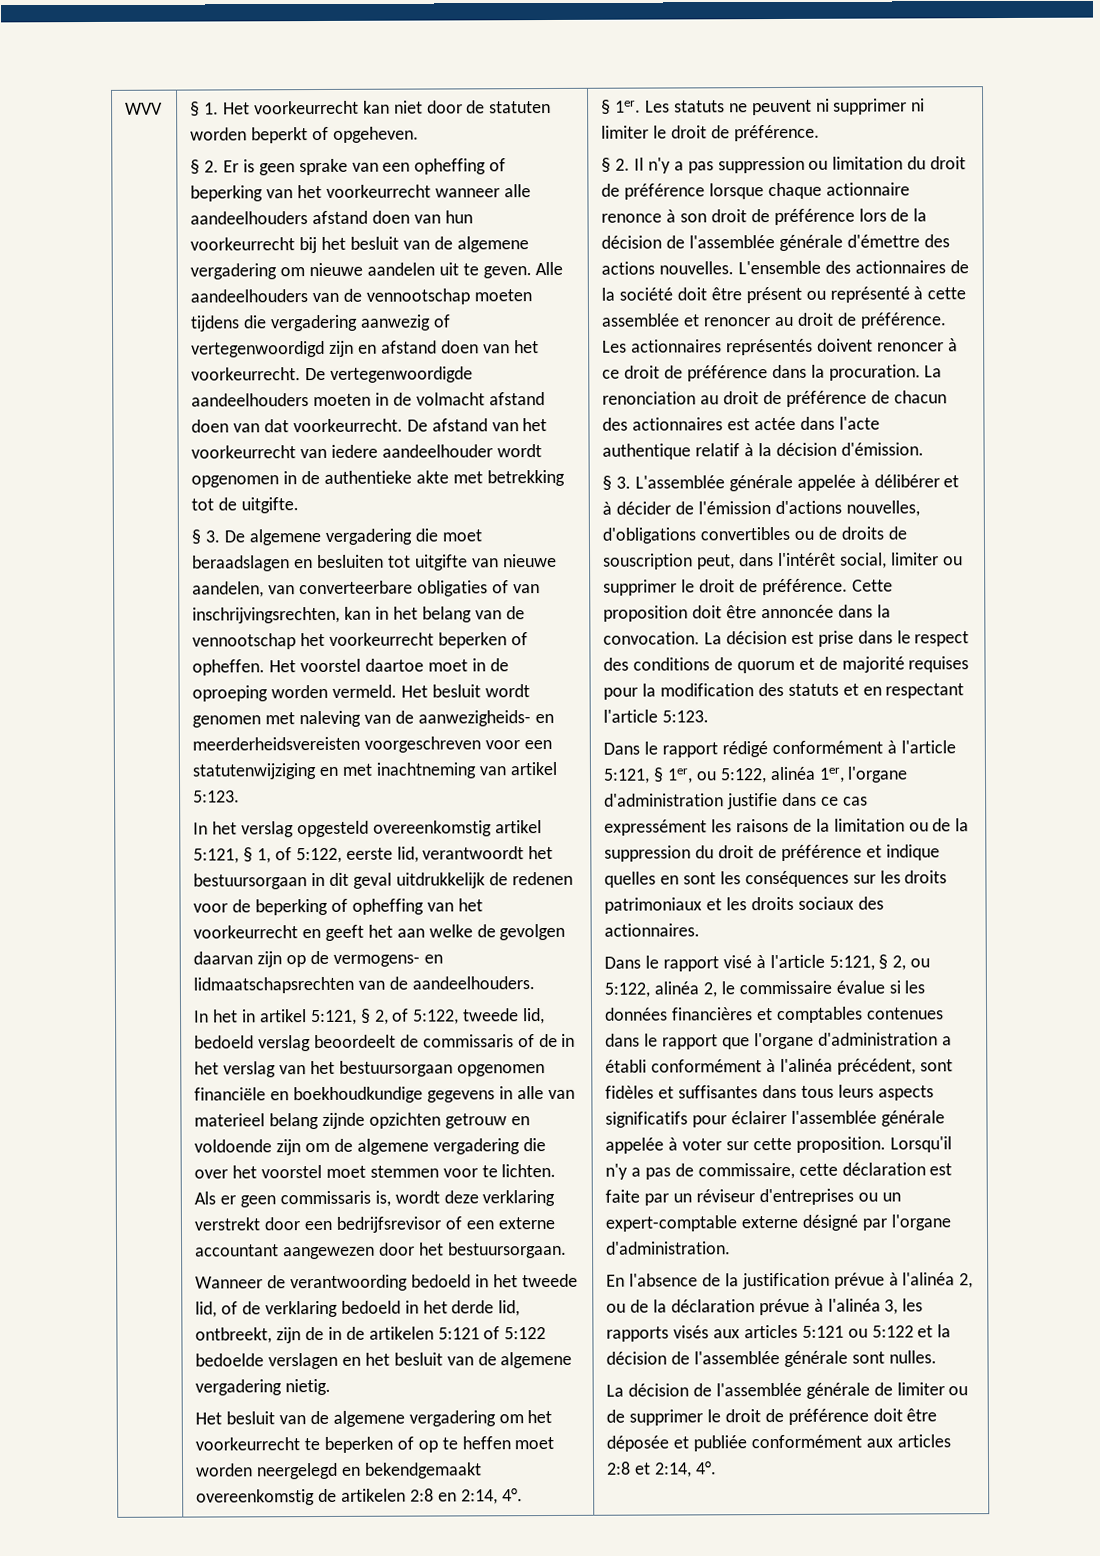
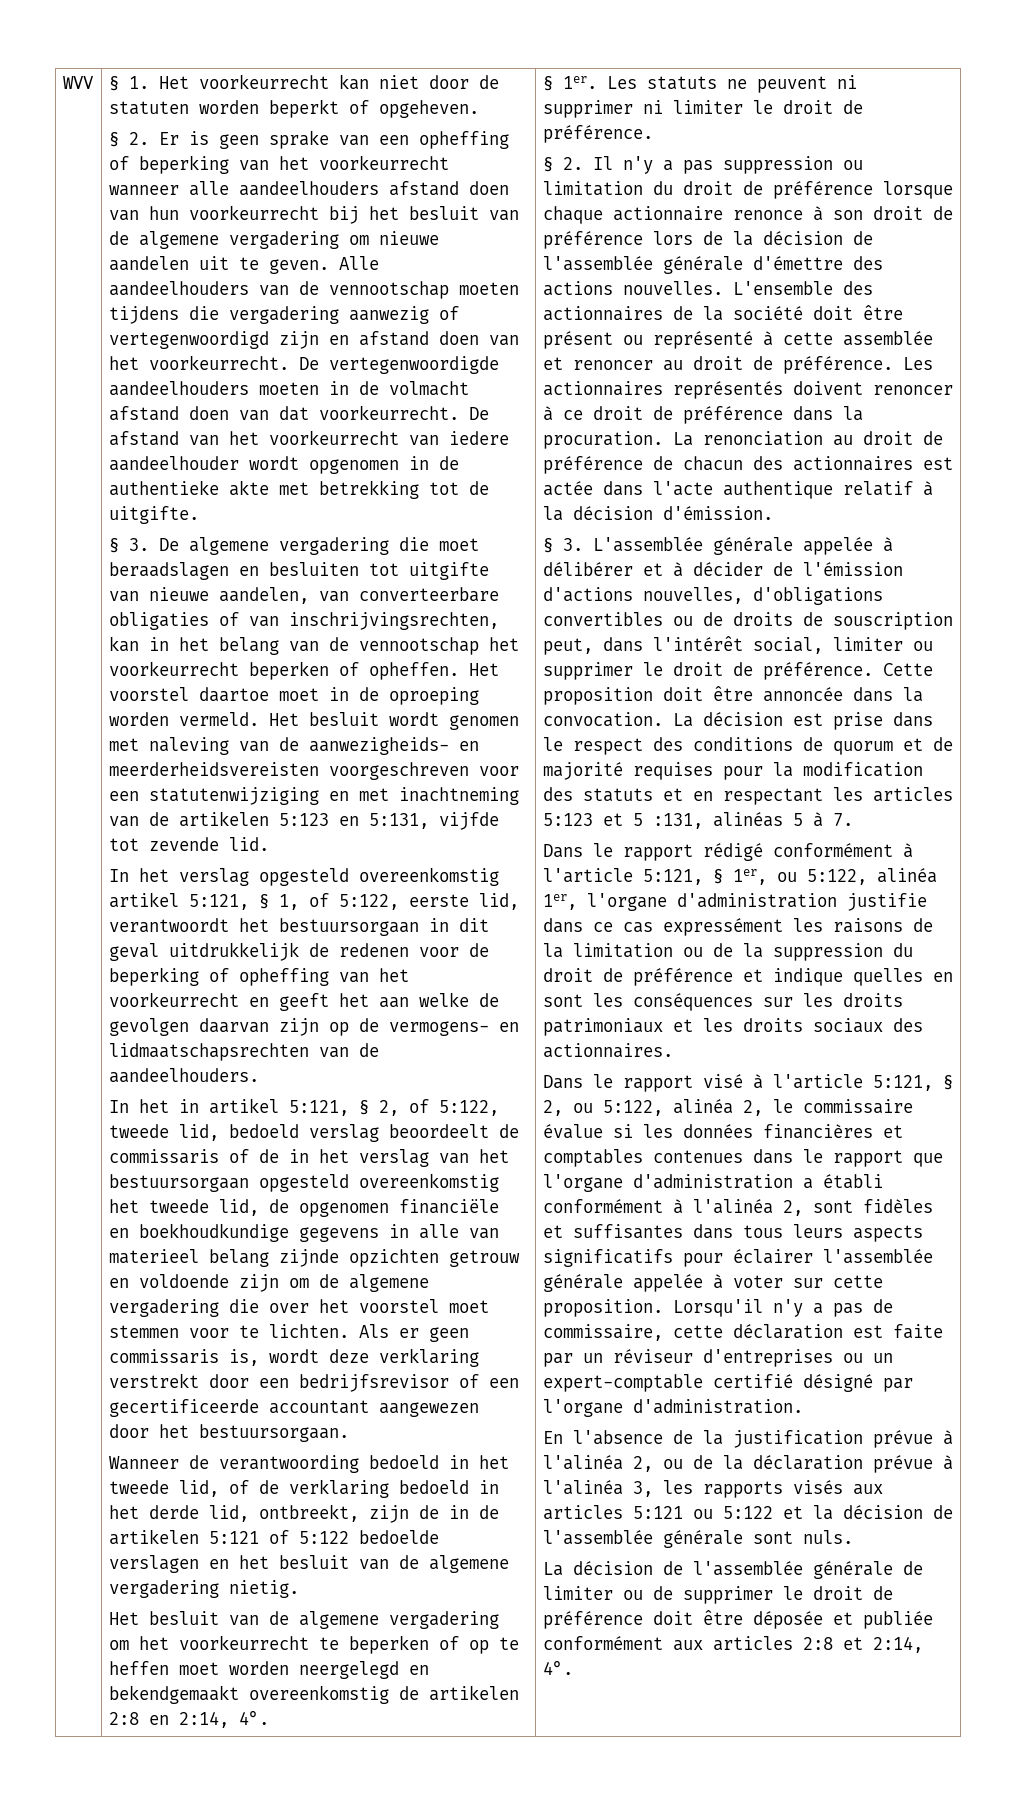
- Het besluit wordt genomen met naleving van de aanwezigheids- en meerderheidsvereisten voorgeschreven voor een statutenwijziging en met inachtneming van artikel 5:123.
+ Het besluit wordt genomen met naleving van de aanwezigheids- en meerderheidsvereisten voorgeschreven voor een statutenwijziging en met inachtneming van de artikelen 5:123 en 5:131, vijfde tot zevende lid.
- In het in artikel 5:121, § 2, of 5:122, tweede lid, bedoeld verslag beoordeelt de commissaris of de in het verslag van het bestuursorgaan opgenomen financiële en boekhoudkundige gegevens in alle van materieel belang zijnde opzichten getrouw en voldoende zijn om de algemene vergadering die over het voorstel moet stemmen voor te lichten.
+ In het in artikel 5:121, § 2, of 5:122, tweede lid, bedoeld verslag beoordeelt de commissaris of de in het verslag van het bestuursorgaan opgesteld overeenkomstig het tweede lid, de opgenomen financiële en boekhoudkundige gegevens in alle van materieel belang zijnde opzichten getrouw en voldoende zijn om de algemene vergadering die over het voorstel moet stemmen voor te lichten.
- Als er geen commissaris is, wordt deze verklaring verstrekt door een bedrijfsrevisor of een externe accountant aangewezen door het bestuursorgaan.
+ Als er geen commissaris is, wordt deze verklaring verstrekt door een bedrijfsrevisor of een gecertificeerde accountant aangewezen door het bestuursorgaan.
- La décision est prise dans le respect des conditions de quorum et de majorité requises pour la modification des statuts et en respectant l'article 5:123.
+ La décision est prise dans le respect des conditions de quorum et de majorité requises pour la modification des statuts et en respectant les articles 5:123 et 5 :131, alinéas 5 à 7.
- Dans le rapport visé à l'article 5:121, § 2, ou 5:122, alinéa 2, le commissaire évalue si les données financières et comptables contenues dans le rapport que l'organe d'administration a établi conformément à l'alinéa précédent, sont fidèles et suffisantes dans tous leurs aspects significatifs pour éclairer l'assemblée générale appelée à voter sur cette proposition.
+ Dans le rapport visé à l'article 5:121, § 2, ou 5:122, alinéa 2, le commissaire évalue si les données financières et comptables contenues dans le rapport que l'organe d'administration a établi conformément à l'alinéa 2, sont fidèles et suffisantes dans tous leurs aspects significatifs pour éclairer l'assemblée générale appelée à voter sur cette proposition.
- Lorsqu'il n'y a pas de commissaire, cette déclaration est faite par un réviseur d'entreprises ou un expert-comptable externe désigné par l'organe d'administration.
+ Lorsqu'il n'y a pas de commissaire, cette déclaration est faite par un réviseur d'entreprises ou un expert-comptable certifié désigné par l'organe d'administration.
- En l'absence de la justification prévue à l'alinéa 2, ou de la déclaration prévue à l'alinéa 3, les rapports visés aux articles 5:121 ou 5:122 et la décision de l'assemblée générale sont nulles.
+ En l'absence de la justification prévue à l'alinéa 2, ou de la déclaration prévue à l'alinéa 3, les rapports visés aux articles 5:121 ou 5:122 et la décision de l'assemblée générale sont nuls.

